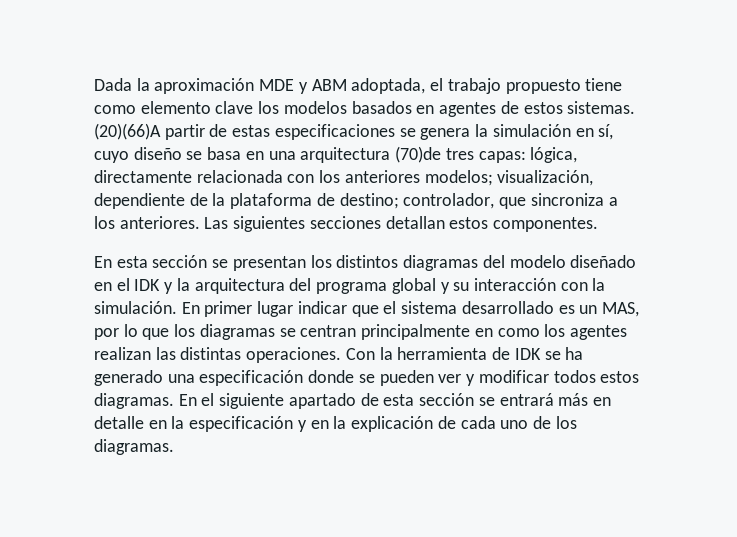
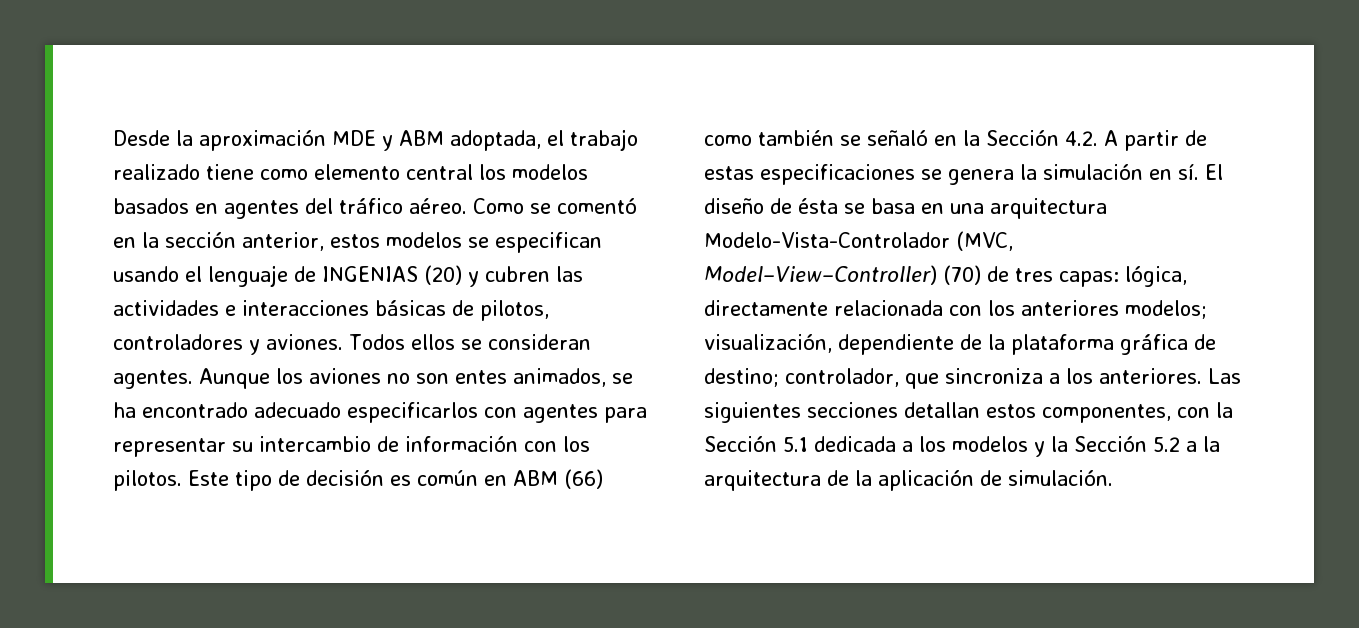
- Dada la aproximación MDE y ABM adoptada, el trabajo propuesto tiene como elemento clave los modelos basados en agentes de estos sistemas. (20)(66)A partir de estas especificaciones se genera la simulación en sí, cuyo diseño se basa en una arquitectura (70)de tres capas: lógica, directamente relacionada con los anteriores modelos; visualización, dependiente de la plataforma de destino; controlador, que sincroniza a los anteriores.
+ Desde la aproximación MDE y ABM adoptada, el trabajo realizado tiene como elemento central los modelos basados en agentes del tráfico aéreo. Como se comentó en la sección anterior, estos modelos se especifican usando el lenguaje de INGENIAS (20) y cubren las actividades e interacciones básicas de pilotos, controladores y aviones. Todos ellos se consideran agentes. Aunque los aviones no son entes animados, se ha encontrado adecuado especificarlos con agentes para representar su intercambio de información con los pilotos. Este tipo de decisión es común en ABM (66) como también se señaló en la Sección 4.2. A partir de estas especificaciones se genera la simulación en sí. El diseño de ésta se basa en una arquitectura Modelo-Vista-Controlador (MVC, Model–View–Controller) (70) de tres capas: lógica, directamente relacionada con los anteriores modelos; visualización, dependiente de la plataforma gráfica de destino; controlador, que sincroniza a los anteriores.
- Las siguientes secciones detallan estos componentes.
- En esta sección se presentan los distintos diagramas del modelo diseñado en el IDK y la arquitectura del programa global y su interacción con la simulación. En primer lugar indicar que el sistema desarrollado es un MAS, por lo que los diagramas se centran principalmente en como los agentes realizan las distintas operaciones. Con la herramienta de IDK se ha generado una especificación donde se pueden ver y modificar todos estos diagramas. En el siguiente apartado de esta sección se entrará más en detalle en la especificación y en la explicación de cada uno de los diagramas.
+ Las siguientes secciones detallan estos componentes, con la Sección 5.1 dedicada a los modelos y la Sección 5.2 a la arquitectura de la aplicación de simulación.

